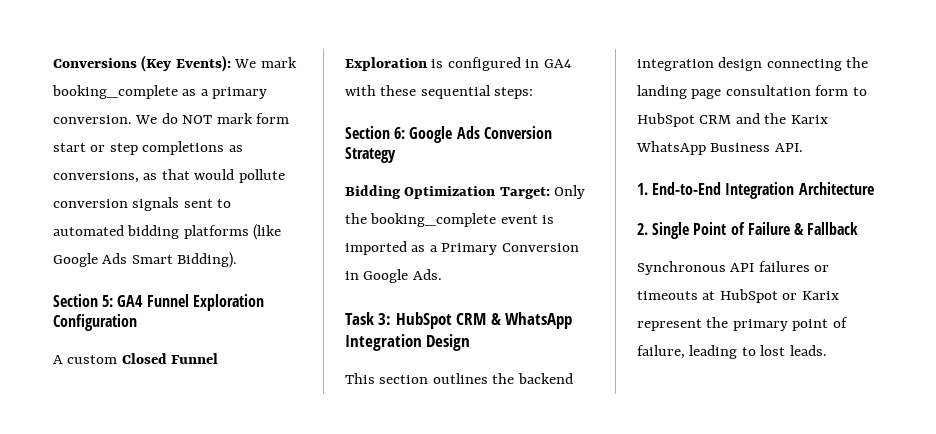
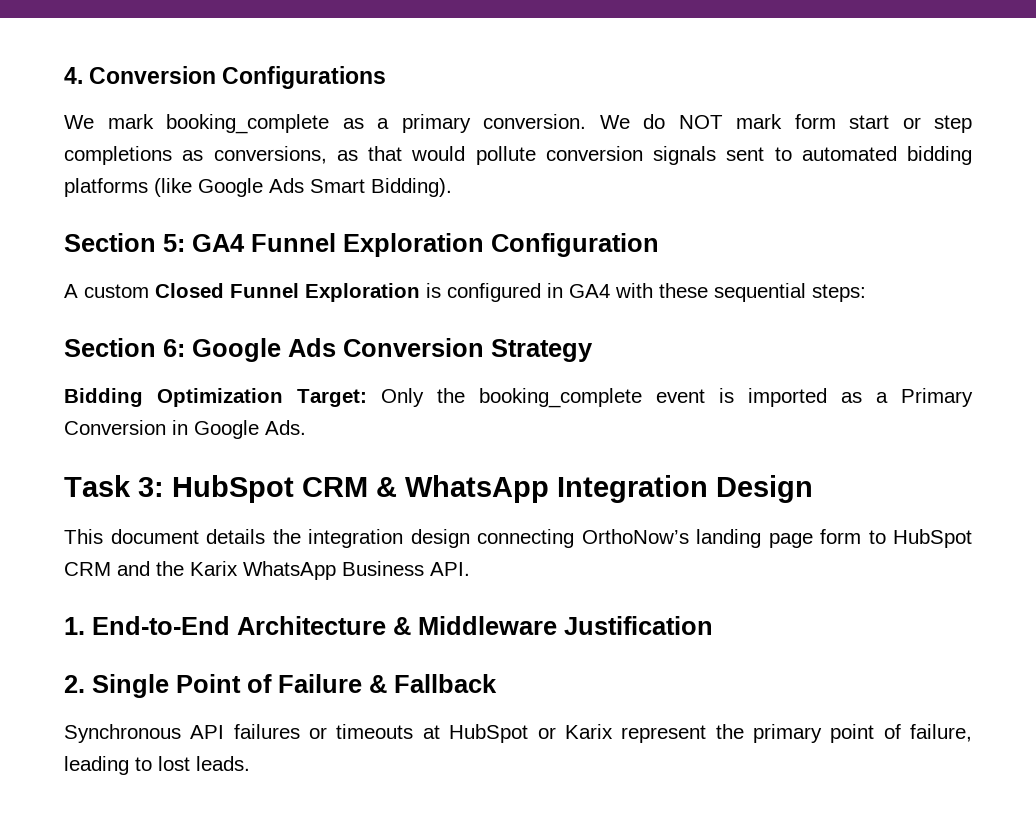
- Conversions (Key Events): We mark booking_complete as a primary conversion.
+ 4. Conversion Configurations
+ We mark booking_complete as a primary conversion.
- This section outlines the backend integration design connecting the landing page consultation form to HubSpot CRM and the Karix WhatsApp Business API.
+ This document details the integration design connecting OrthoNow’s landing page form to HubSpot CRM and the Karix WhatsApp Business API.
- 1. End-to-End Integration Architecture
+ 1. End-to-End Architecture & Middleware Justification

